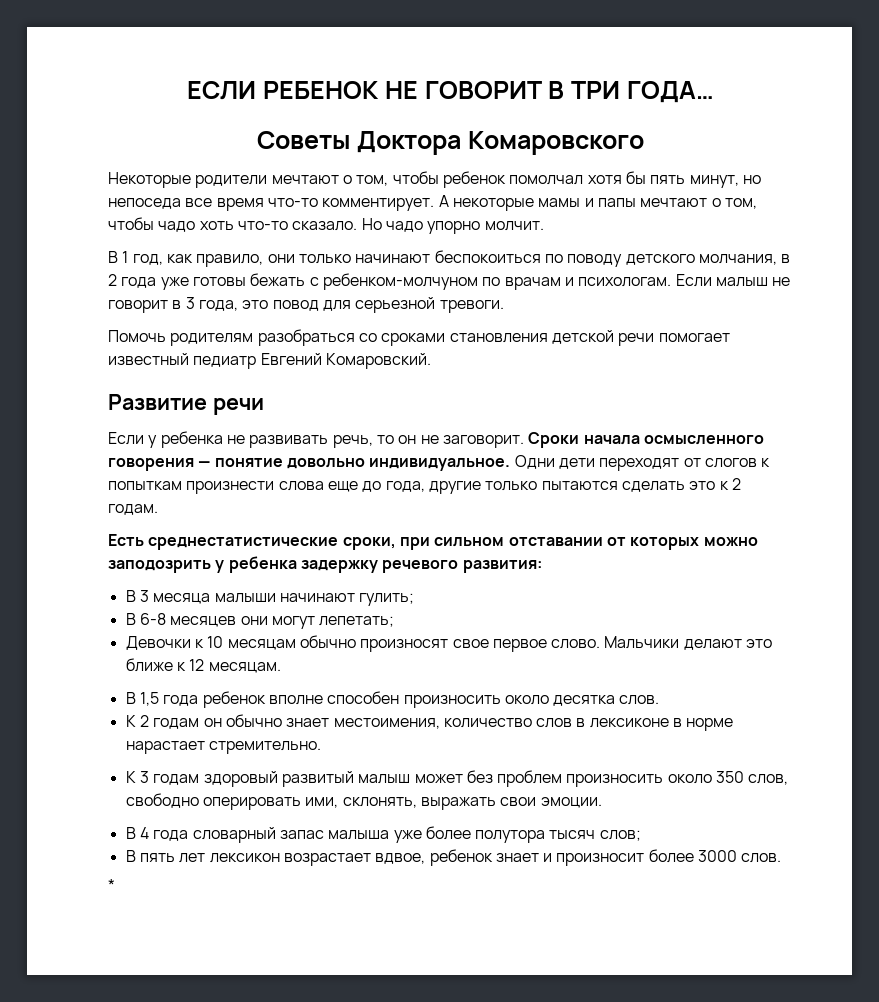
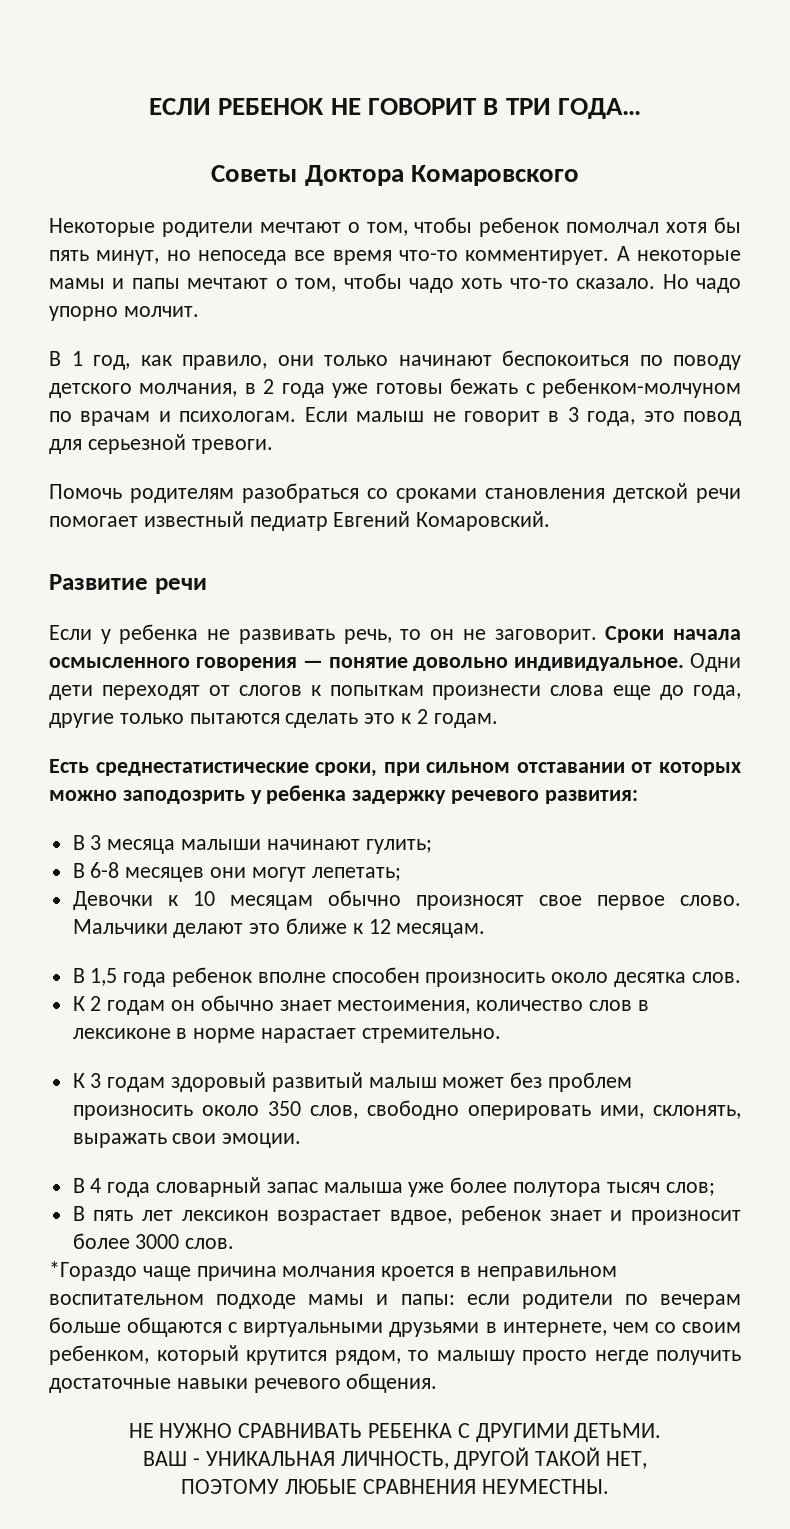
- *
+ *Гораздо чаще причина молчания кроется в неправильном воспитательном подходе мамы и папы: если родители по вечерам больше общаются с виртуальными друзьями в интернете, чем со своим ребенком, который крутится рядом, то малышу просто негде получить достаточные навыки речевого общения.
+ НЕ НУЖНО СРАВНИВАТЬ РЕБЕНКА С ДРУГИМИ ДЕТЬМИ.
+ ВАШ - УНИКАЛЬНАЯ ЛИЧНОСТЬ, ДРУГОЙ ТАКОЙ НЕТ,
+ ПОЭТОМУ ЛЮБЫЕ СРАВНЕНИЯ НЕУМЕСТНЫ.

